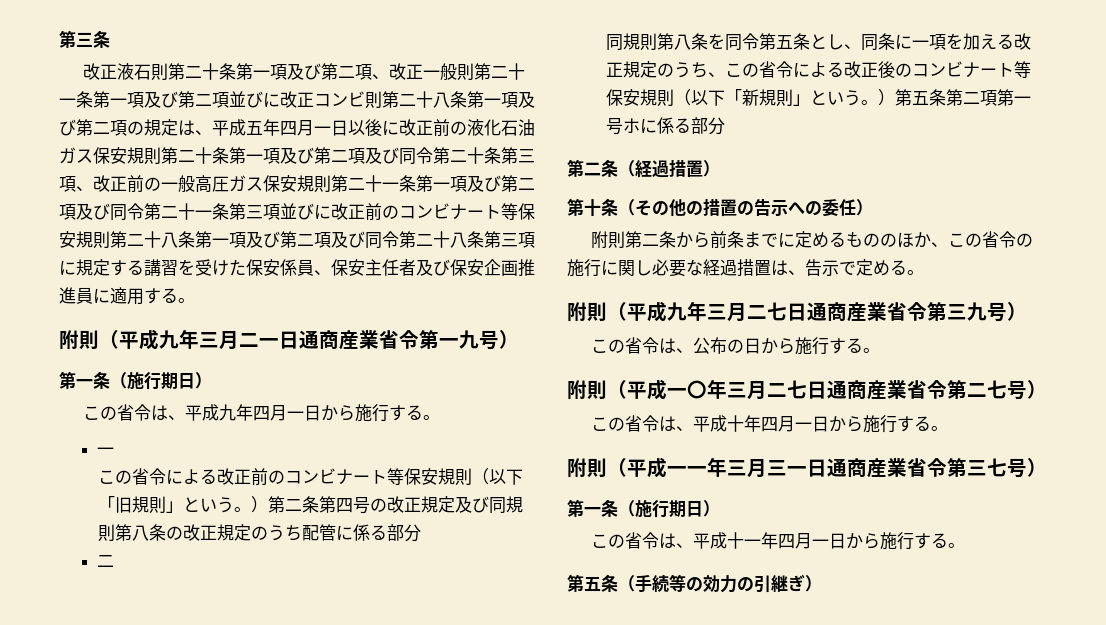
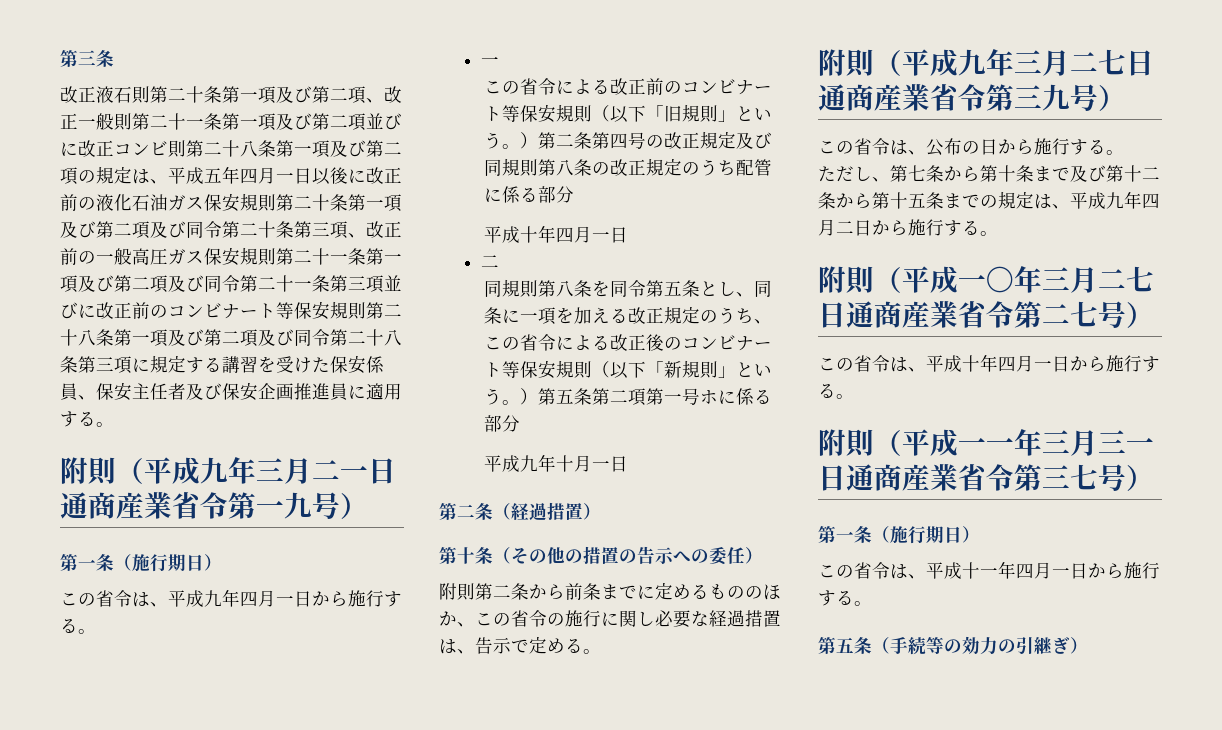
  この省令による改正前のコンビナート等保安規則（以下「旧規則」という。）第二条第四号の改正規定及び同規則第八条の改正規定のうち配管に係る部分
+ 平成十年四月一日
+ 平成九年十月一日
+ ただし、第七条から第十条まで及び第十二条から第十五条までの規定は、平成九年四月二日から施行する。

